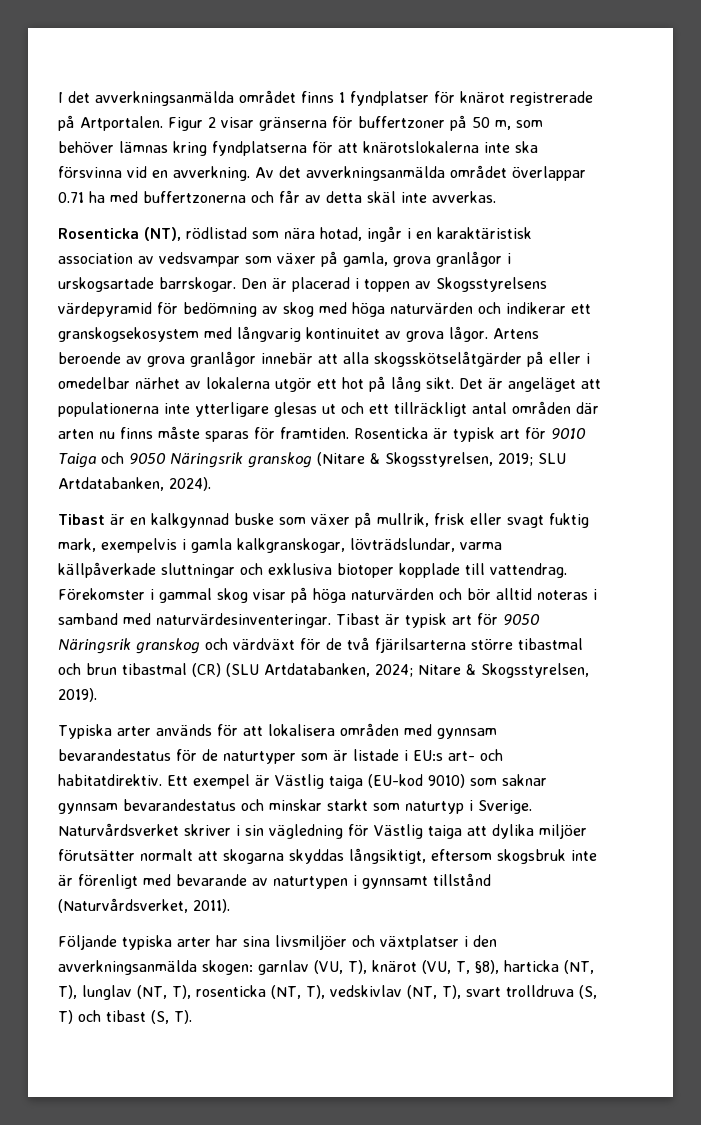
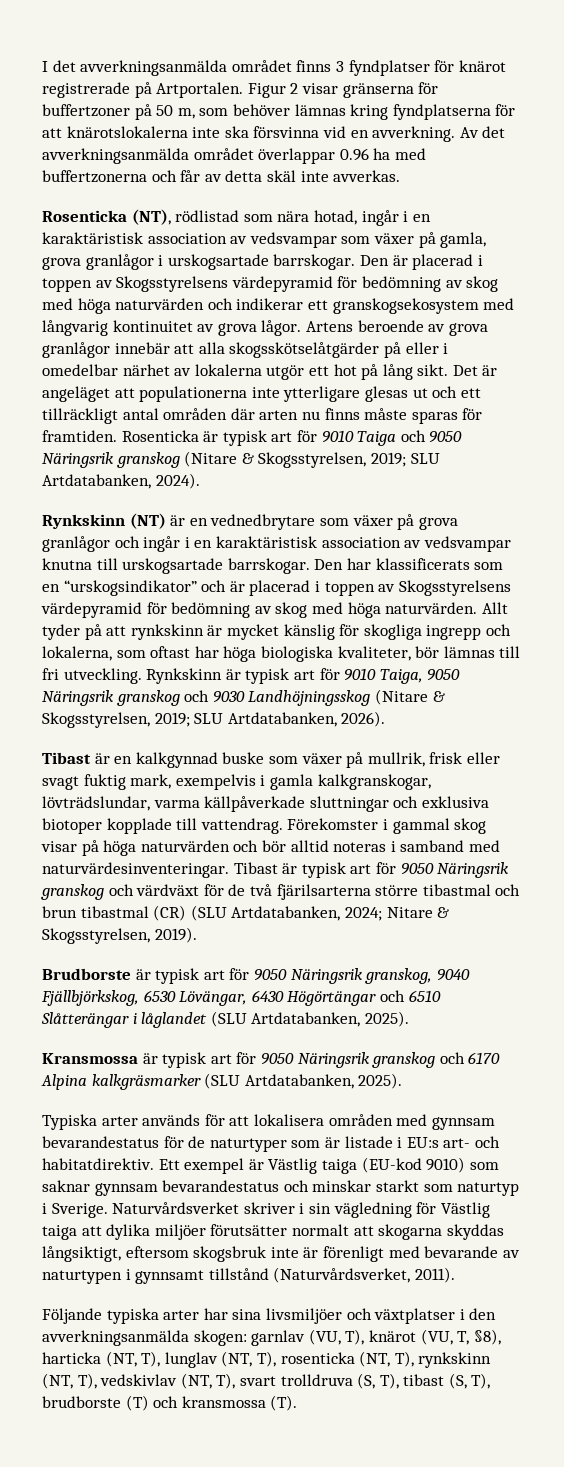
- I det avverkningsanmälda området finns 1 fyndplatser för knärot registrerade på Artportalen.
+ I det avverkningsanmälda området finns 3 fyndplatser för knärot registrerade på Artportalen.
- Av det avverkningsanmälda området överlappar 0.71 ha med buffertzonerna och får av detta skäl inte avverkas.
+ Av det avverkningsanmälda området överlappar 0.96 ha med buffertzonerna och får av detta skäl inte avverkas.
+ Rynkskinn (NT) är en vednedbrytare som växer på grova granlågor och ingår i en karaktäristisk association av vedsvampar knutna till urskogsartade barrskogar. Den har klassificerats som en “urskogsindikator” och är placerad i toppen av Skogsstyrelsens värdepyramid för bedömning av skog med höga naturvärden. Allt tyder på att rynkskinn är mycket känslig för skogliga ingrepp och lokalerna, som oftast har höga biologiska kvaliteter, bör lämnas till fri utveckling. Rynkskinn är typisk art för 9010 Taiga, 9050 Näringsrik granskog och 9030 Landhöjningsskog (Nitare & Skogsstyrelsen, 2019; SLU Artdatabanken, 2026).
+ Brudborste är typisk art för 9050 Näringsrik granskog, 9040 Fjällbjörkskog, 6530 Lövängar, 6430 Högörtängar och 6510 Slåtterängar i låglandet (SLU Artdatabanken, 2025).
+ Kransmossa är typisk art för 9050 Näringsrik granskog och 6170 Alpina kalkgräsmarker (SLU Artdatabanken, 2025).
- Följande typiska arter har sina livsmiljöer och växtplatser i den avverkningsanmälda skogen: garnlav (VU, T), knärot (VU, T, §8), harticka (NT, T), lunglav (NT, T), rosenticka (NT, T), vedskivlav (NT, T), svart trolldruva (S, T) och tibast (S, T).
+ Följande typiska arter har sina livsmiljöer och växtplatser i den avverkningsanmälda skogen: garnlav (VU, T), knärot (VU, T, §8), harticka (NT, T), lunglav (NT, T), rosenticka (NT, T), rynkskinn (NT, T), vedskivlav (NT, T), svart trolldruva (S, T), tibast (S, T), brudborste (T) och kransmossa (T).

